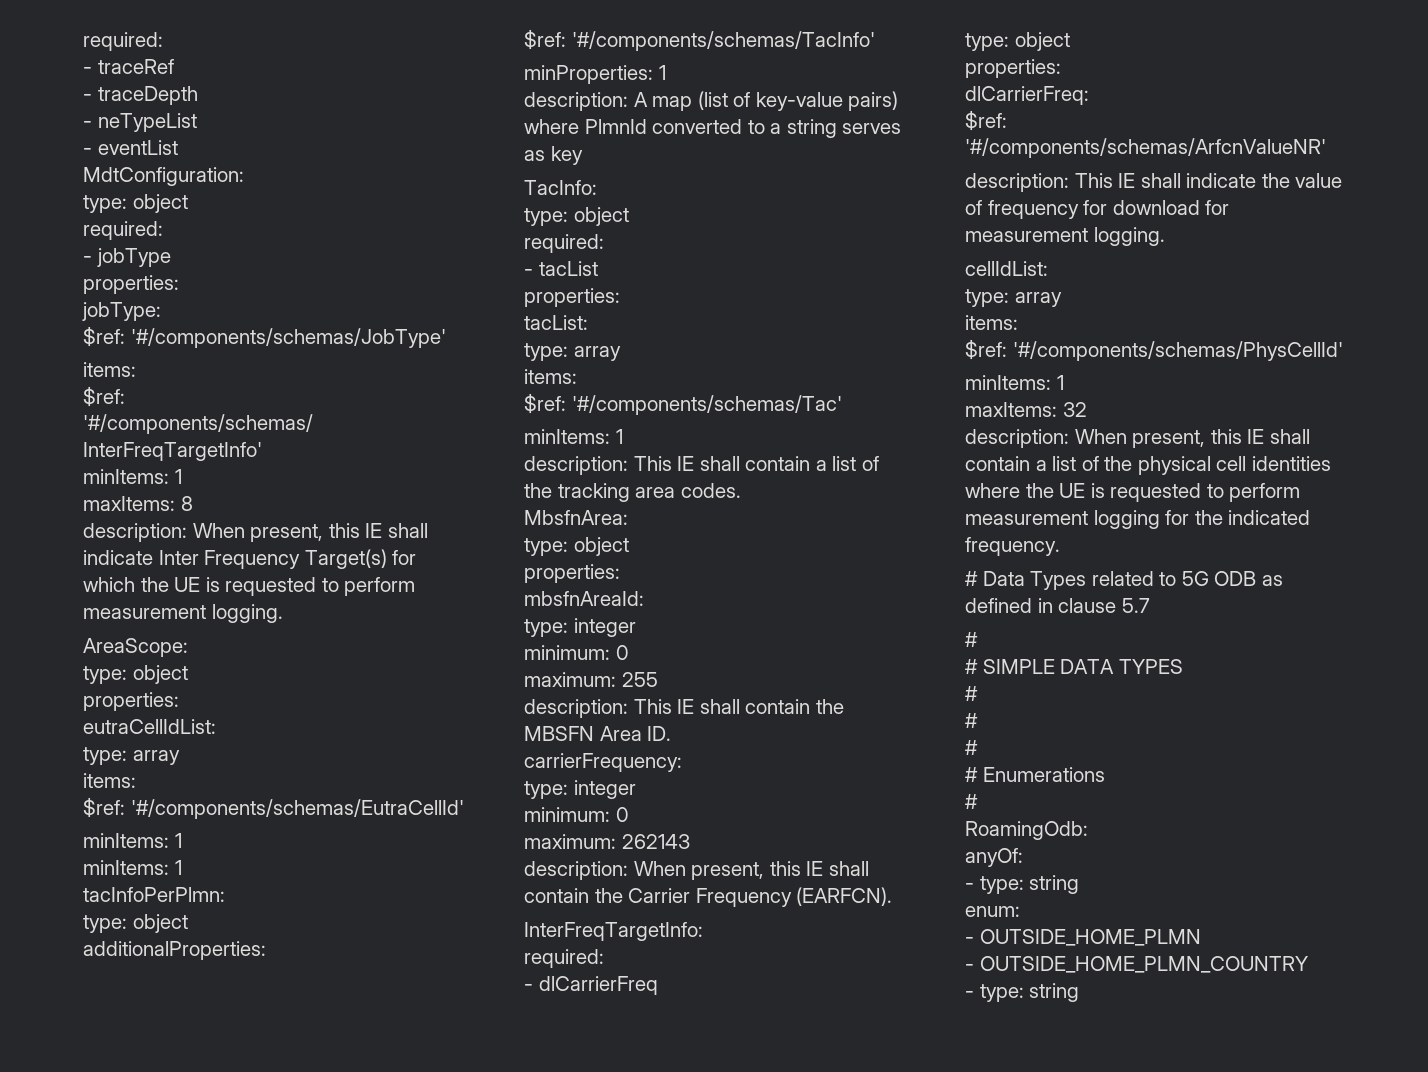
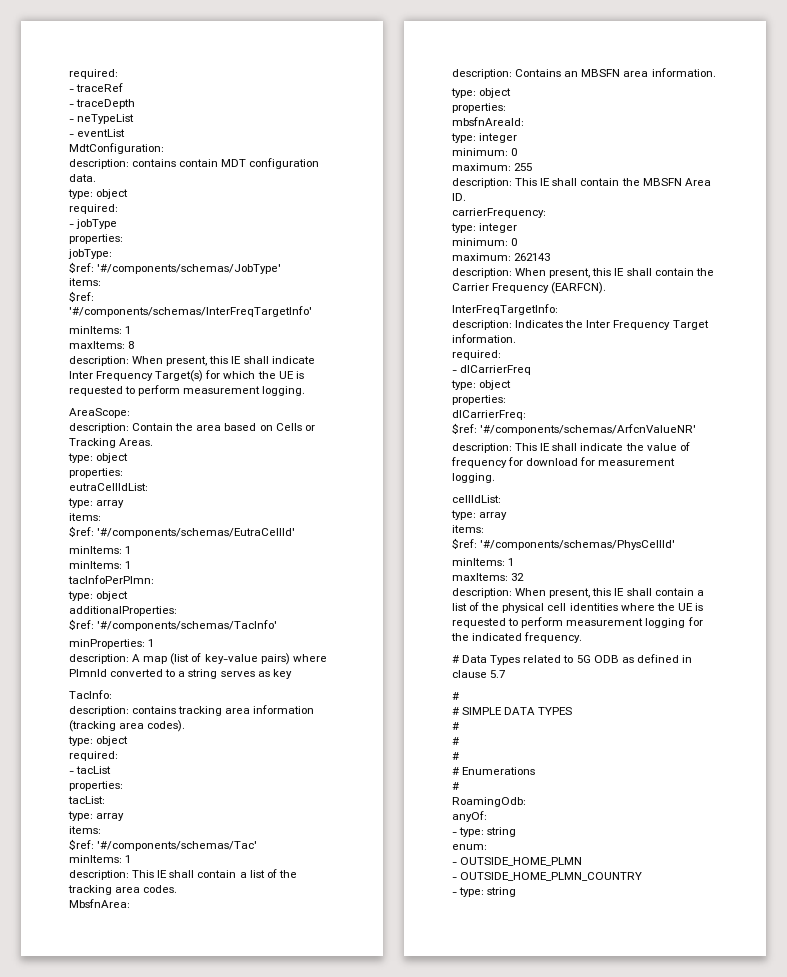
+ description: contains contain MDT configuration data.
+ description: Contain the area based on Cells or Tracking Areas.
+ description: contains tracking area information (tracking area codes).
+ description: Contains an MBSFN area information.
+ description: Indicates the Inter Frequency Target information.

